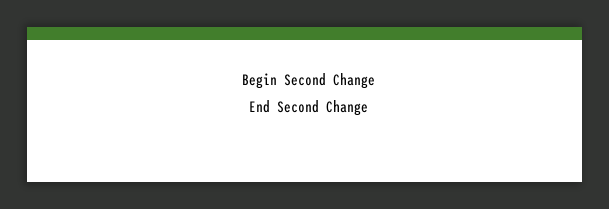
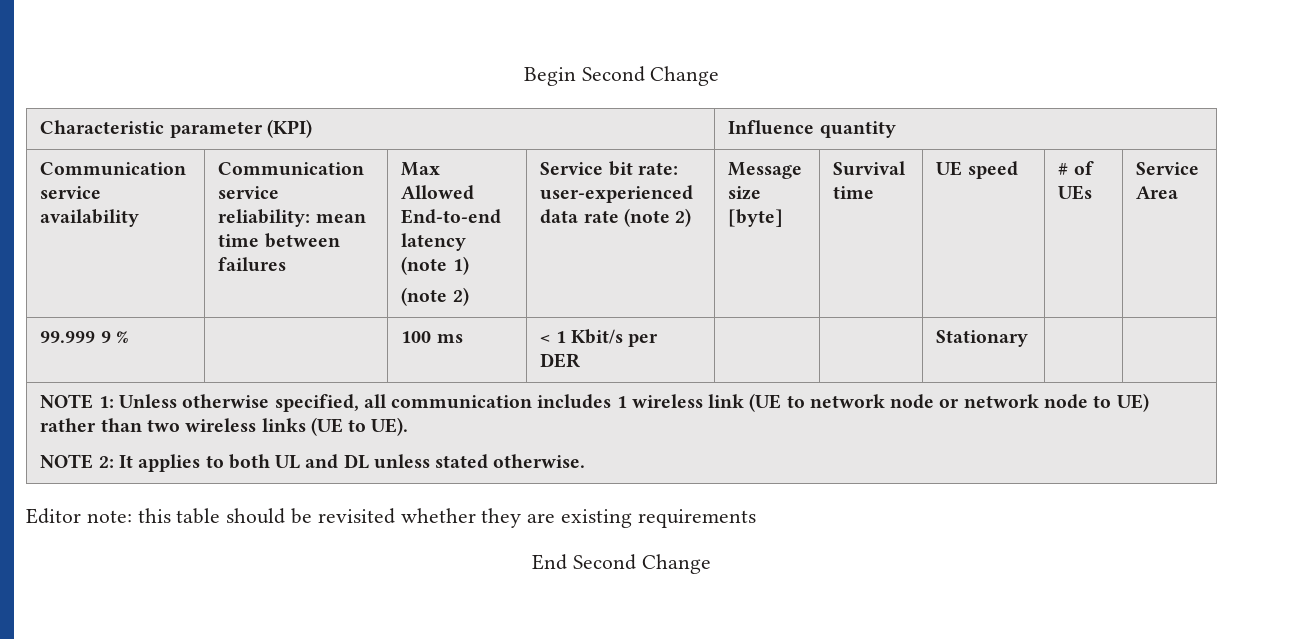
+ Characteristic parameter (KPI) | Influence quantity
+ Communication service availability | Communication service reliability: mean time between failures | Max Allowed End-to-end latency (note 1)
+ (note 2) | Service bit rate: user-experienced data rate (note 2) | Message size [byte] | Survival time | UE speed | # of UEs | Service Area
+ 99.999 9 % | | 100 ms | < 1 Kbit/s per DER | | | Stationary | |
+ NOTE 1: Unless otherwise specified, all communication includes 1 wireless link (UE to network node or network node to UE) rather than two wireless links (UE to UE).
+ NOTE 2: It applies to both UL and DL unless stated otherwise.
+ Editor note: this table should be revisited whether they are existing requirements

